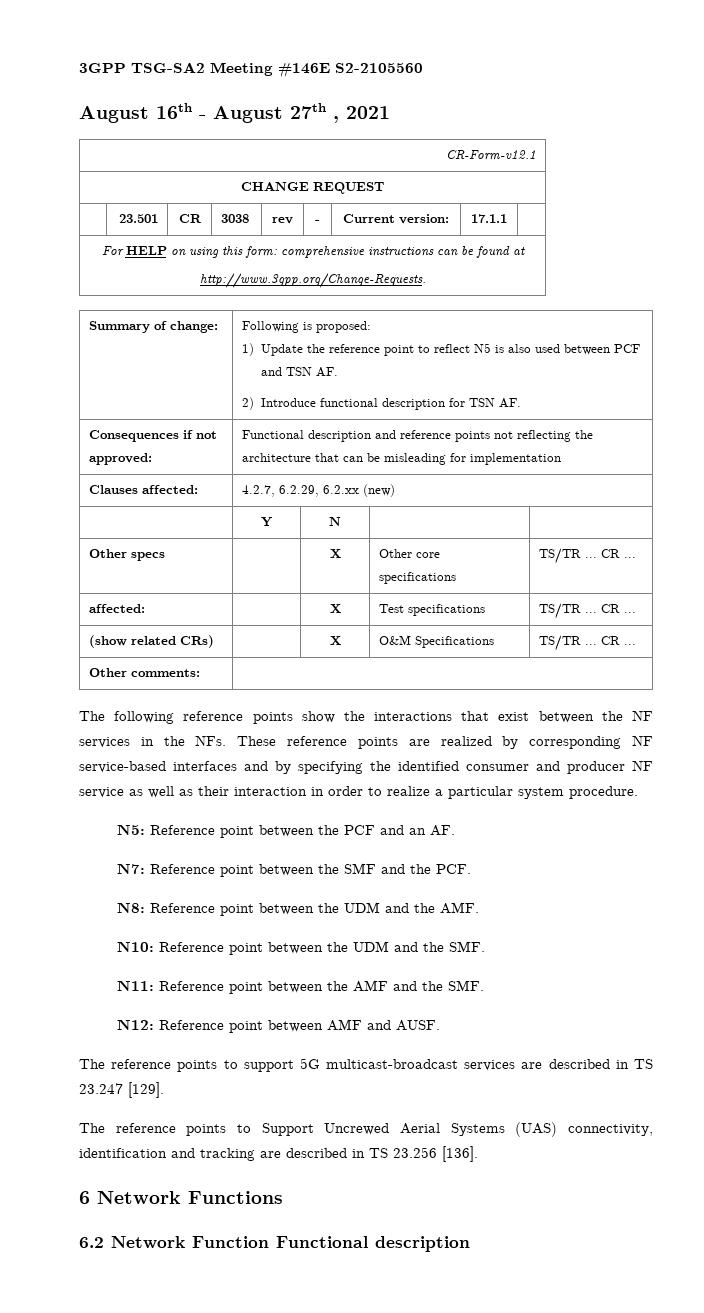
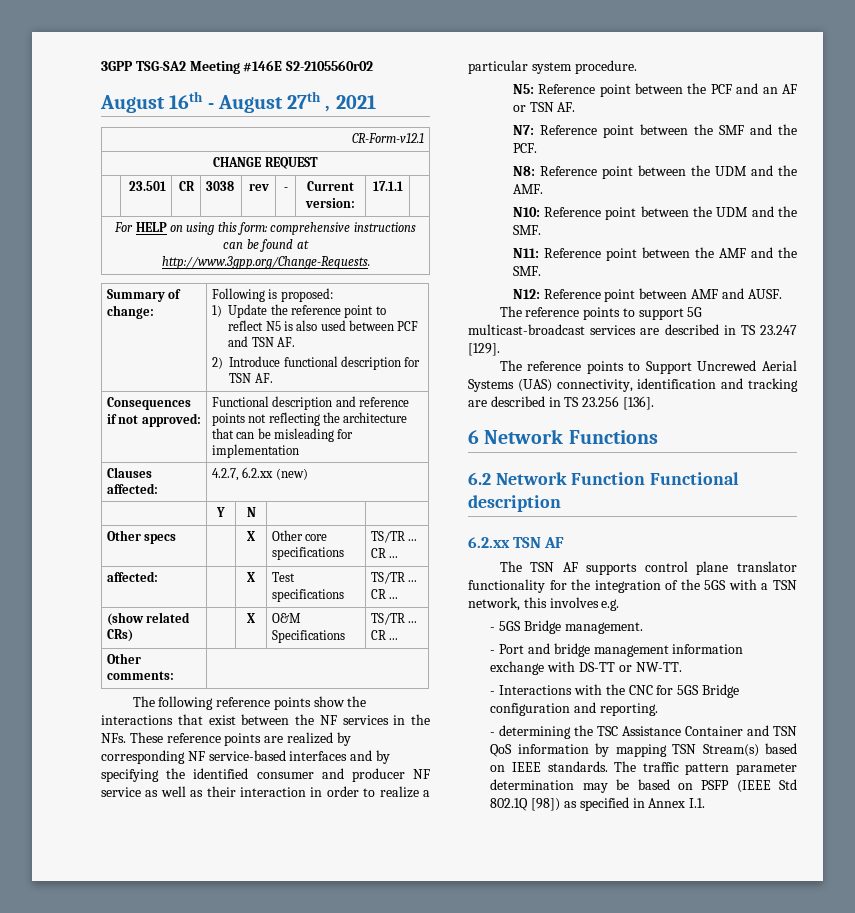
- 3GPP TSG-SA2 Meeting #146E S2-2105560
+ 3GPP TSG-SA2 Meeting #146E S2-2105560r02
- Clauses affected: | 4.2.7, 6.2.29, 6.2.xx (new)
+ Clauses affected: | 4.2.7, 6.2.xx (new)
- N5: Reference point between the PCF and an AF.
+ N5: Reference point between the PCF and an AF or TSN AF.
+ 6.2.xx TSN AF
+ The TSN AF supports control plane translator functionality for the integration of the 5GS with a TSN network, this involves e.g.
+ - 5GS Bridge management.
+ - Port and bridge management information exchange with DS-TT or NW-TT.
+ - Interactions with the CNC for 5GS Bridge configuration and reporting.
+ - determining the TSC Assistance Container and TSN QoS information by mapping TSN Stream(s) based on IEEE standards. The traffic pattern parameter determination may be based on PSFP (IEEE Std 802.1Q [98]) as specified in Annex I.1.

